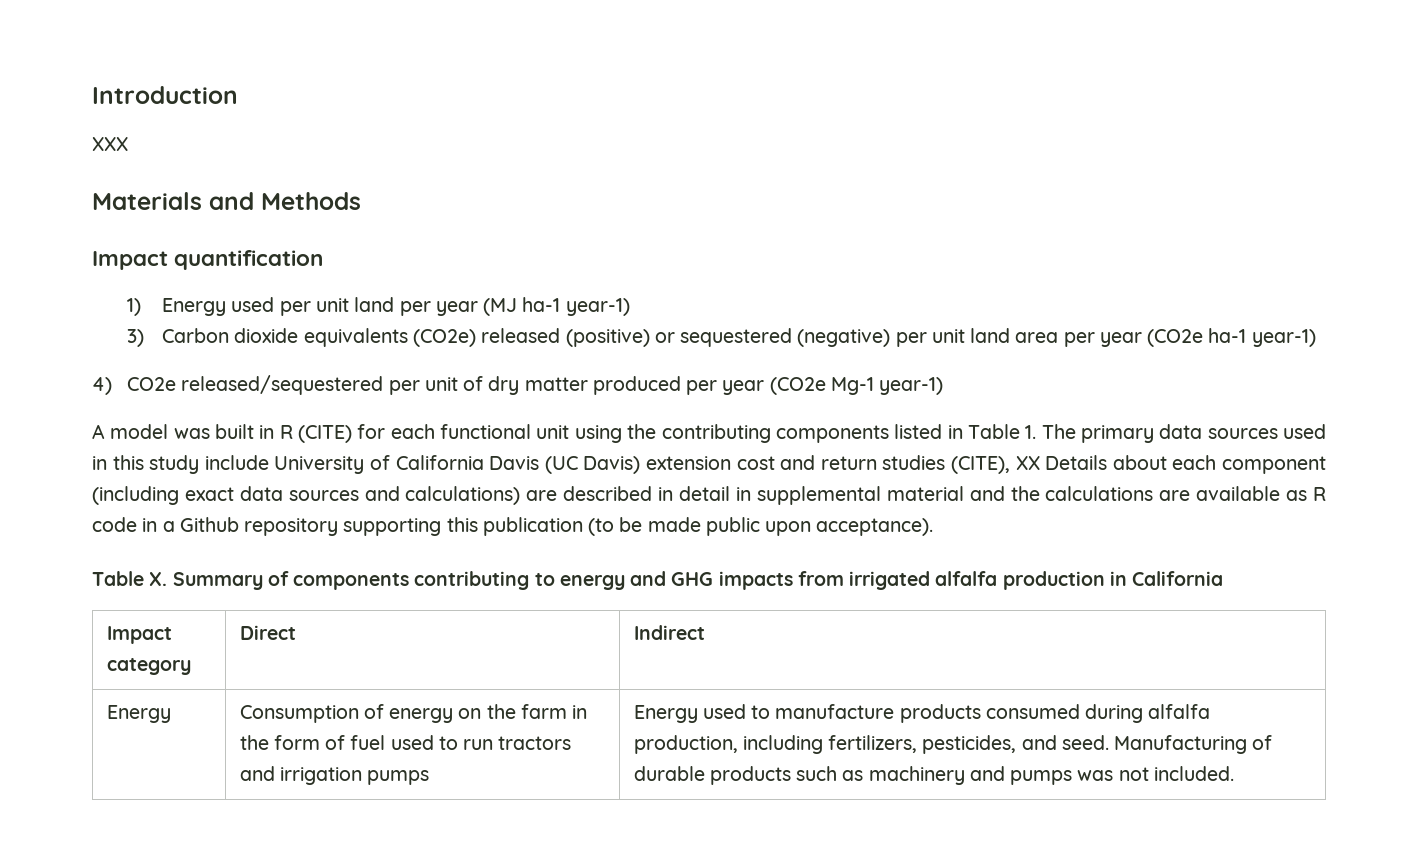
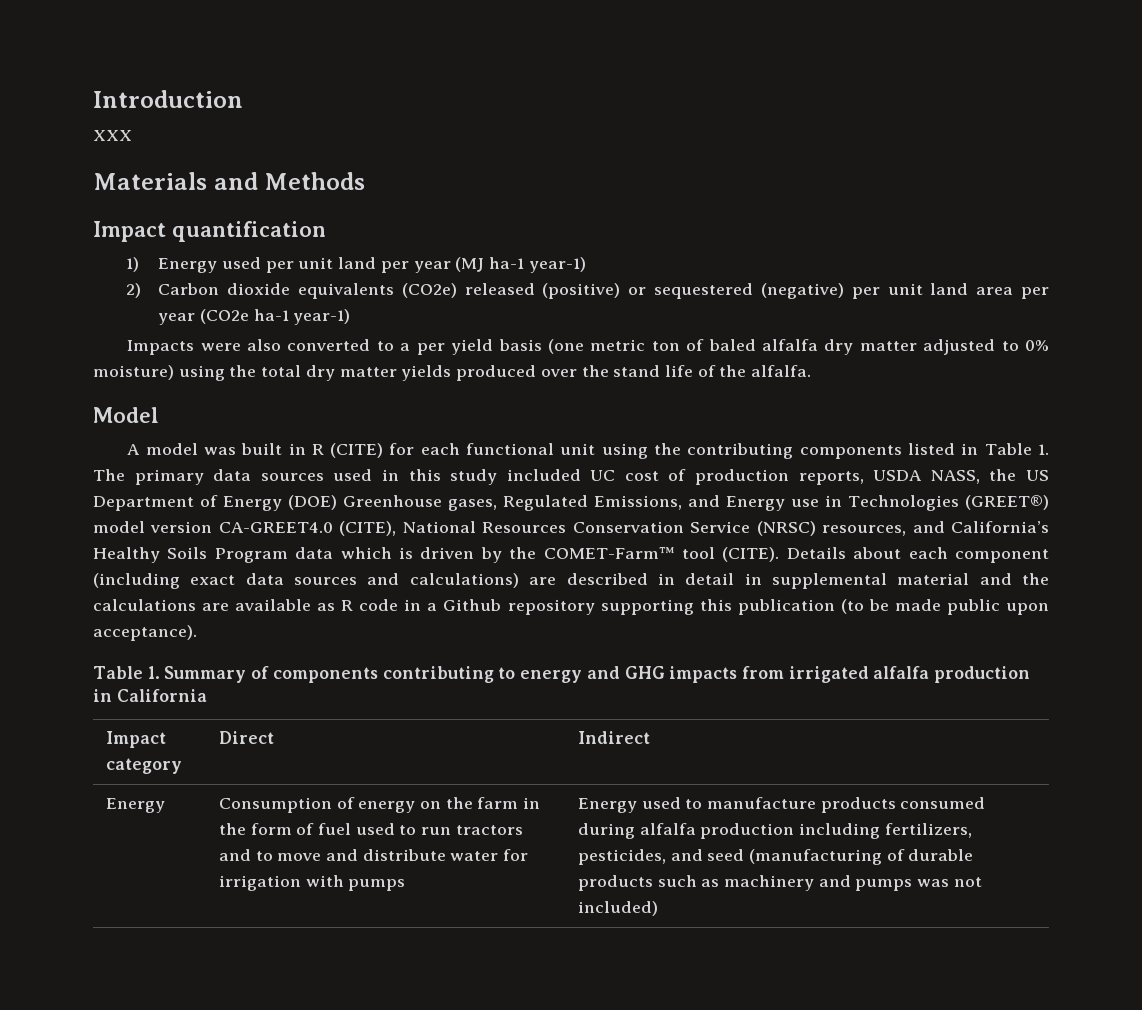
- 3) Carbon dioxide equivalents (CO2e) released (positive) or sequestered (negative) per unit land area per year (CO2e ha-1 year-1)
+ 2) Carbon dioxide equivalents (CO2e) released (positive) or sequestered (negative) per unit land area per year (CO2e ha-1 year-1)
- 4) CO2e released/sequestered per unit of dry matter produced per year (CO2e Mg-1 year-1)
+ Impacts were also converted to a per yield basis (one metric ton of baled alfalfa dry matter adjusted to 0% moisture) using the total dry matter yields produced over the stand life of the alfalfa.
+ Model
- A model was built in R (CITE) for each functional unit using the contributing components listed in Table 1. The primary data sources used in this study include University of California Davis (UC Davis) extension cost and return studies (CITE), XX Details about each component (including exact data sources and calculations) are described in detail in supplemental material and the calculations are available as R code in a Github repository supporting this publication (to be made public upon acceptance).
+ A model was built in R (CITE) for each functional unit using the contributing components listed in Table 1. The primary data sources used in this study included UC cost of production reports, USDA NASS, the US Department of Energy (DOE) Greenhouse gases, Regulated Emissions, and Energy use in Technologies (GREET®) model version CA-GREET4.0 (CITE), National Resources Conservation Service (NRSC) resources, and California’s Healthy Soils Program data which is driven by the COMET-Farm™ tool (CITE). Details about each component (including exact data sources and calculations) are described in detail in supplemental material and the calculations are available as R code in a Github repository supporting this publication (to be made public upon acceptance).
- Table X. Summary of components contributing to energy and GHG impacts from irrigated alfalfa production in California
+ Table 1. Summary of components contributing to energy and GHG impacts from irrigated alfalfa production in California
- Consumption of energy on the farm in the form of fuel used to run tractors and irrigation pumps
+ Consumption of energy on the farm in the form of fuel used to run tractors and to move and distribute water for irrigation with pumps
- Energy used to manufacture products consumed during alfalfa production, including fertilizers, pesticides, and seed. Manufacturing of durable products such as machinery and pumps was not included.
+ Energy used to manufacture products consumed during alfalfa production including fertilizers, pesticides, and seed (manufacturing of durable products such as machinery and pumps was not included)

